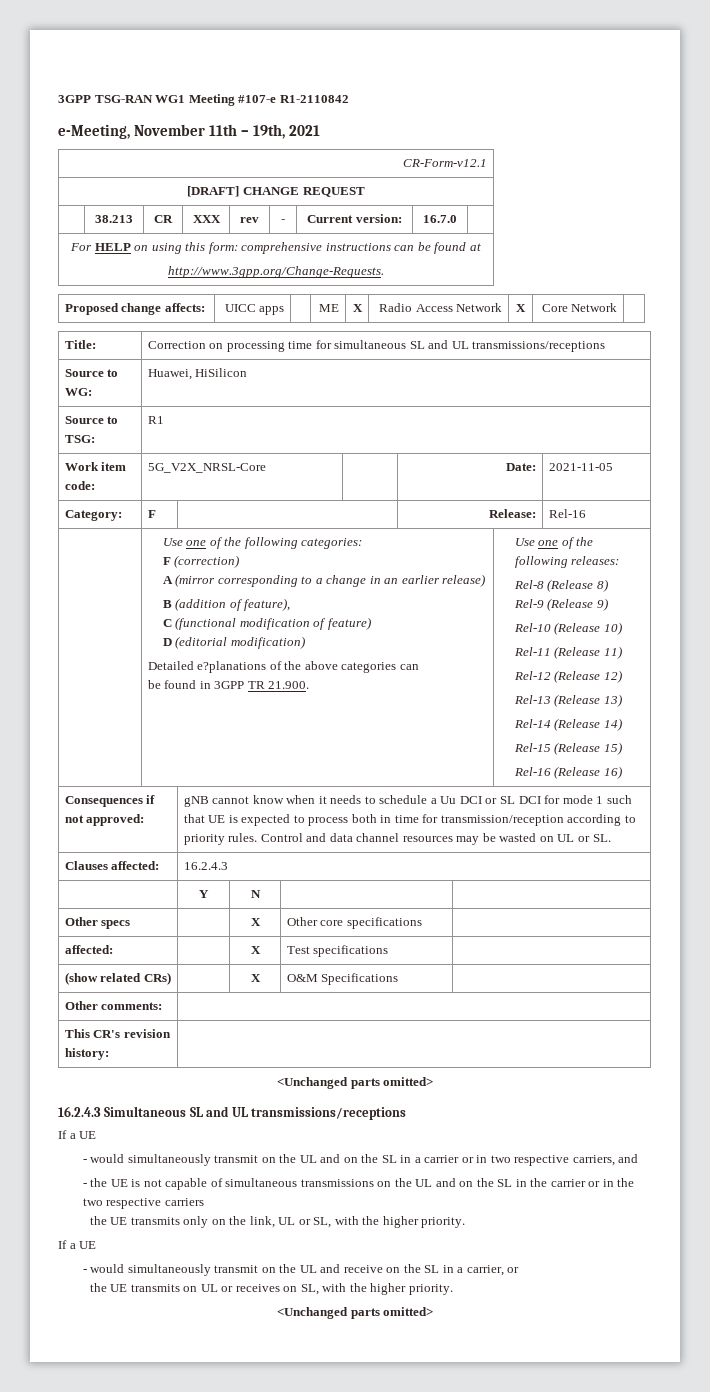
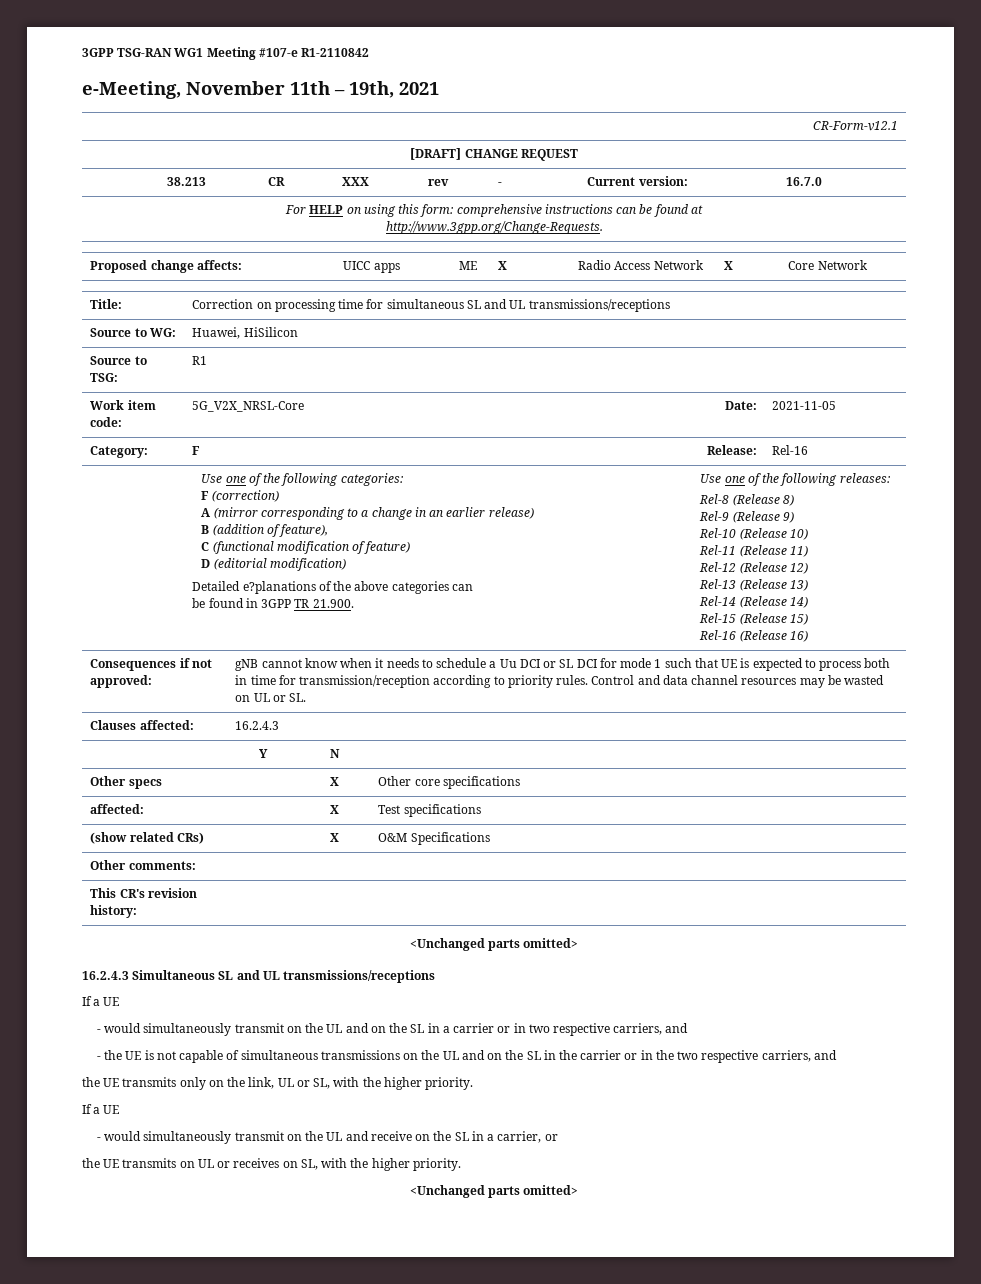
- - the UE is not capable of simultaneous transmissions on the UL and on the SL in the carrier or in the two respective carriers
+ - the UE is not capable of simultaneous transmissions on the UL and on the SL in the carrier or in the two respective carriers, and

